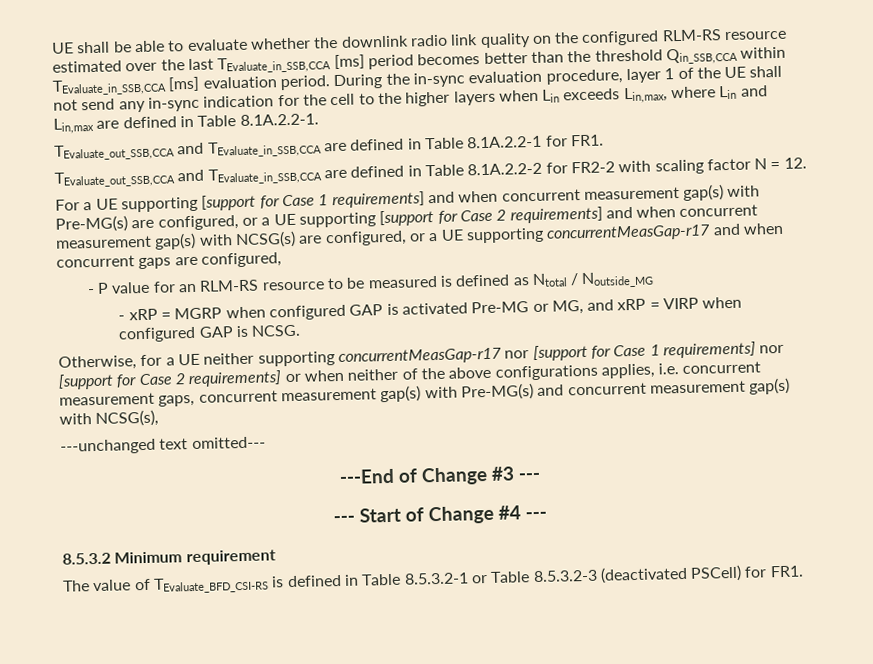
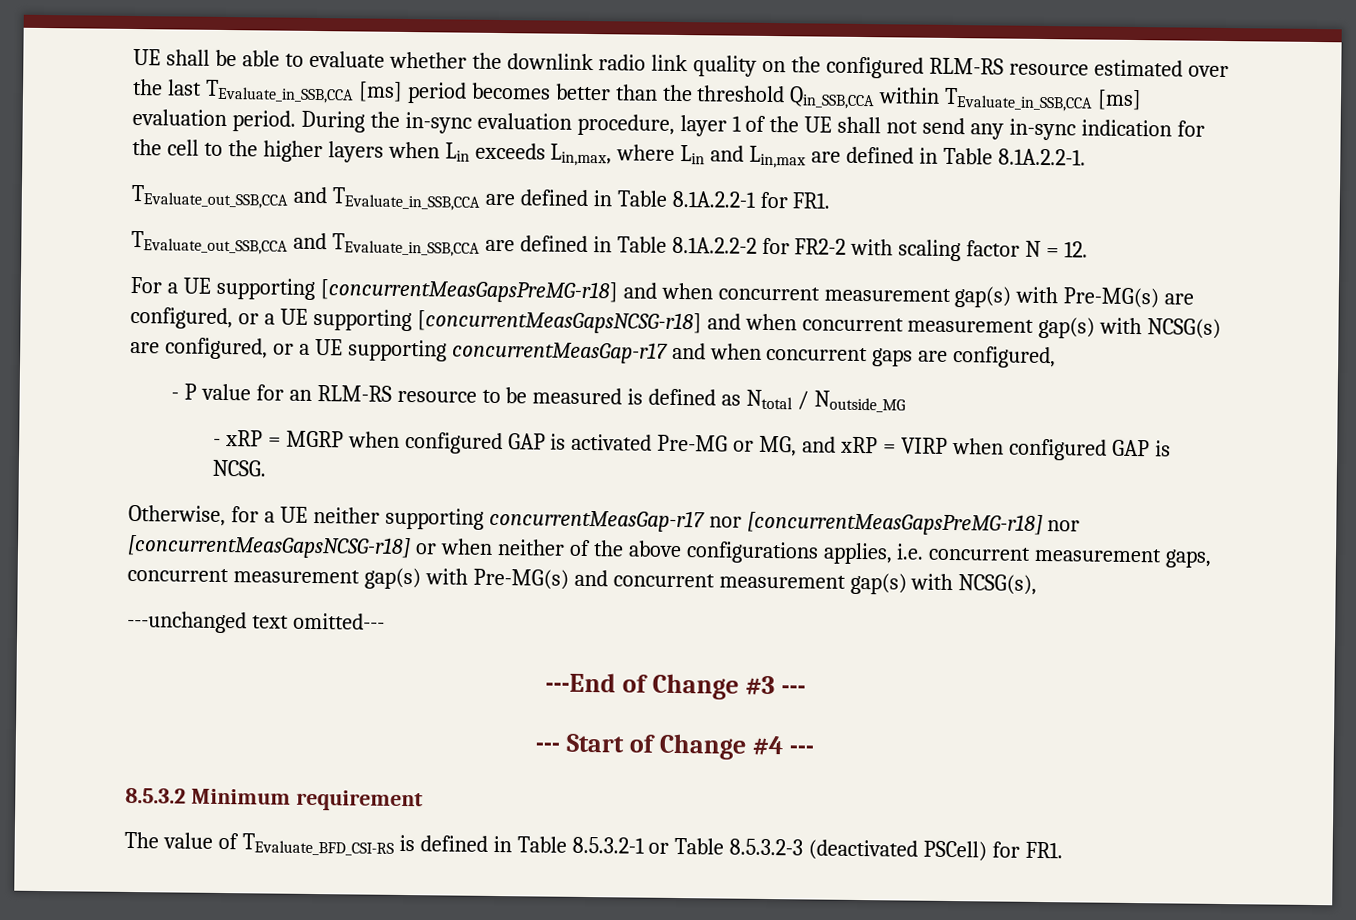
- For a UE supporting [support for Case 1 requirements] and when concurrent measurement gap(s) with Pre-MG(s) are configured, or a UE supporting [support for Case 2 requirements] and when concurrent measurement gap(s) with NCSG(s) are configured, or a UE supporting concurrentMeasGap-r17 and when concurrent gaps are configured,
+ For a UE supporting [concurrentMeasGapsPreMG-r18] and when concurrent measurement gap(s) with Pre-MG(s) are configured, or a UE supporting [concurrentMeasGapsNCSG-r18] and when concurrent measurement gap(s) with NCSG(s) are configured, or a UE supporting concurrentMeasGap-r17 and when concurrent gaps are configured,
- Otherwise, for a UE neither supporting concurrentMeasGap-r17 nor [support for Case 1 requirements] nor [support for Case 2 requirements] or when neither of the above configurations applies, i.e. concurrent measurement gaps, concurrent measurement gap(s) with Pre-MG(s) and concurrent measurement gap(s) with NCSG(s),
+ Otherwise, for a UE neither supporting concurrentMeasGap-r17 nor [concurrentMeasGapsPreMG-r18] nor [concurrentMeasGapsNCSG-r18] or when neither of the above configurations applies, i.e. concurrent measurement gaps, concurrent measurement gap(s) with Pre-MG(s) and concurrent measurement gap(s) with NCSG(s),

